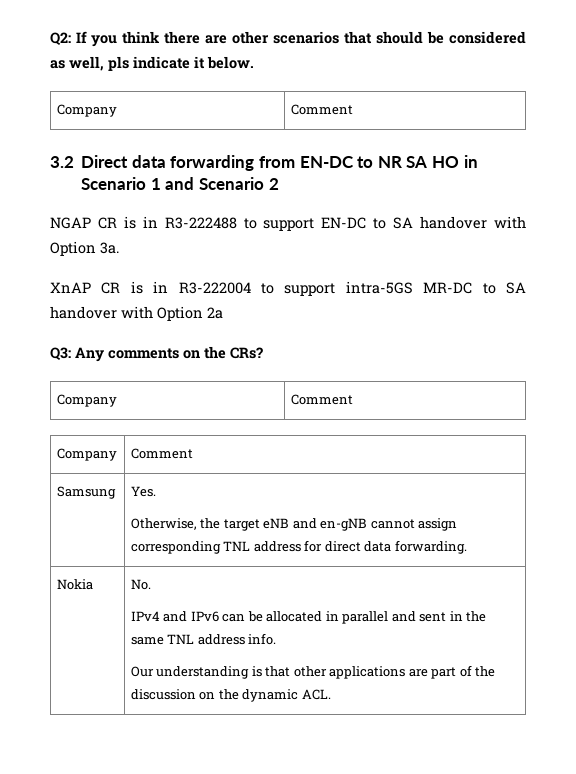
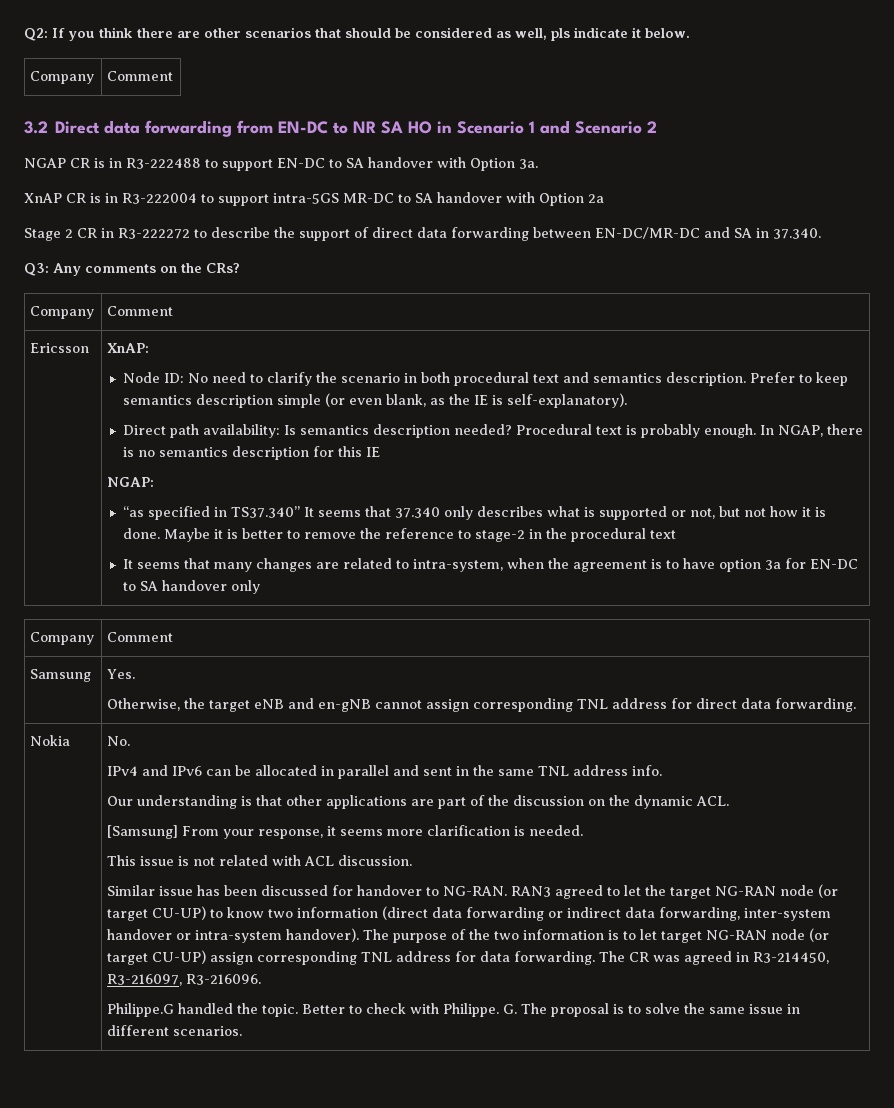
+ Stage 2 CR in R3-222272 to describe the support of direct data forwarding between EN-DC/MR-DC and SA in 37.340.
+ Ericsson | XnAP:
+ Node ID: No need to clarify the scenario in both procedural text and semantics description. Prefer to keep semantics description simple (or even blank, as the IE is self-explanatory).
+ Direct path availability: Is semantics description needed? Procedural text is probably enough. In NGAP, there is no semantics description for this IE
+ NGAP:
+ “as specified in TS37.340” It seems that 37.340 only describes what is supported or not, but not how it is done. Maybe it is better to remove the reference to stage-2 in the procedural text
+ It seems that many changes are related to intra-system, when the agreement is to have option 3a for EN-DC to SA handover only
+ [Samsung] From your response, it seems more clarification is needed.
+ This issue is not related with ACL discussion.
+ Similar issue has been discussed for handover to NG-RAN. RAN3 agreed to let the target NG-RAN node (or target CU-UP) to know two information (direct data forwarding or indirect data forwarding, inter-system handover or intra-system handover). The purpose of the two information is to let target NG-RAN node (or target CU-UP) assign corresponding TNL address for data forwarding. The CR was agreed in R3-214450, R3-216097, R3-216096.
+ Philippe.G handled the topic. Better to check with Philippe. G. The proposal is to solve the same issue in different scenarios.

